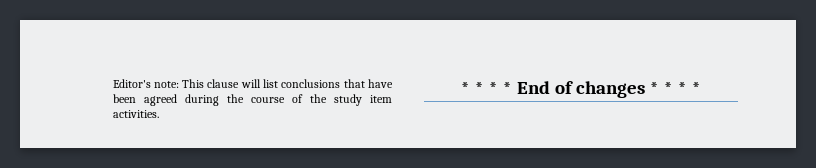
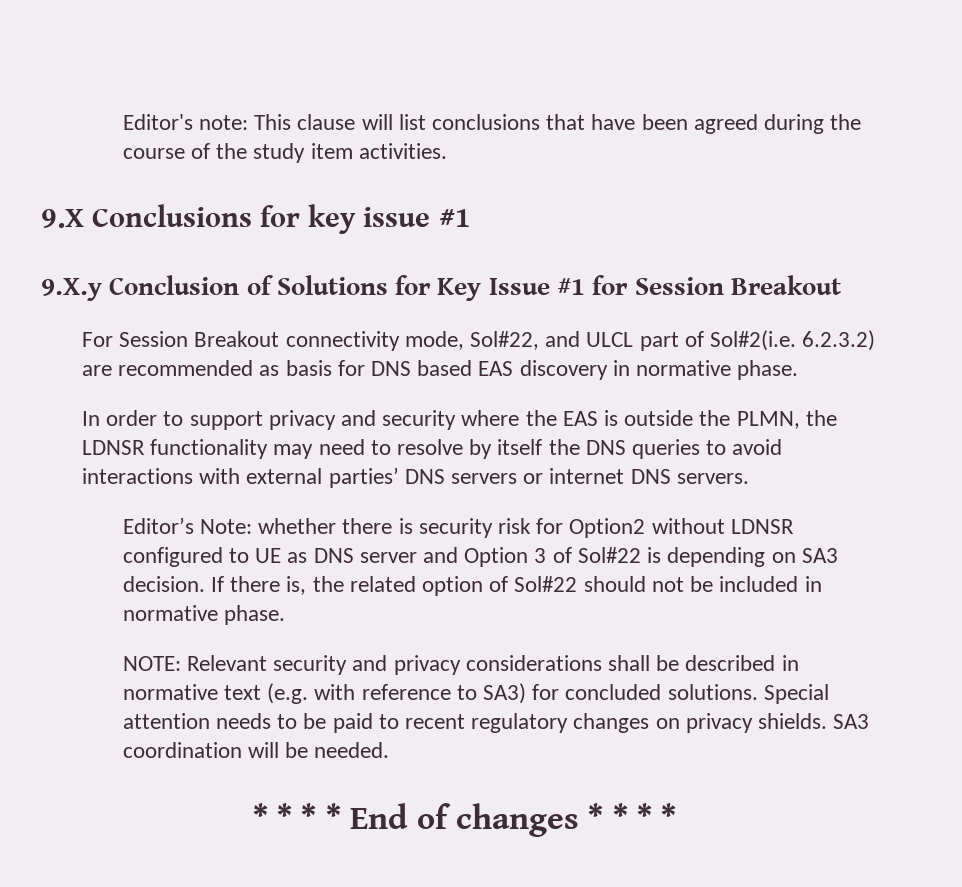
+ 9.X Conclusions for key issue #1
+ 9.X.y Conclusion of Solutions for Key Issue #1 for Session Breakout
+ For Session Breakout connectivity mode, Sol#22, and ULCL part of Sol#2(i.e. 6.2.3.2) are recommended as basis for DNS based EAS discovery in normative phase.
+ In order to support privacy and security where the EAS is outside the PLMN, the LDNSR functionality may need to resolve by itself the DNS queries to avoid interactions with external parties’ DNS servers or internet DNS servers.
+ Editor’s Note: whether there is security risk for Option2 without LDNSR configured to UE as DNS server and Option 3 of Sol#22 is depending on SA3 decision. If there is, the related option of Sol#22 should not be included in normative phase.
+ NOTE: Relevant security and privacy considerations shall be described in normative text (e.g. with reference to SA3) for concluded solutions. Special attention needs to be paid to recent regulatory changes on privacy shields. SA3 coordination will be needed.

